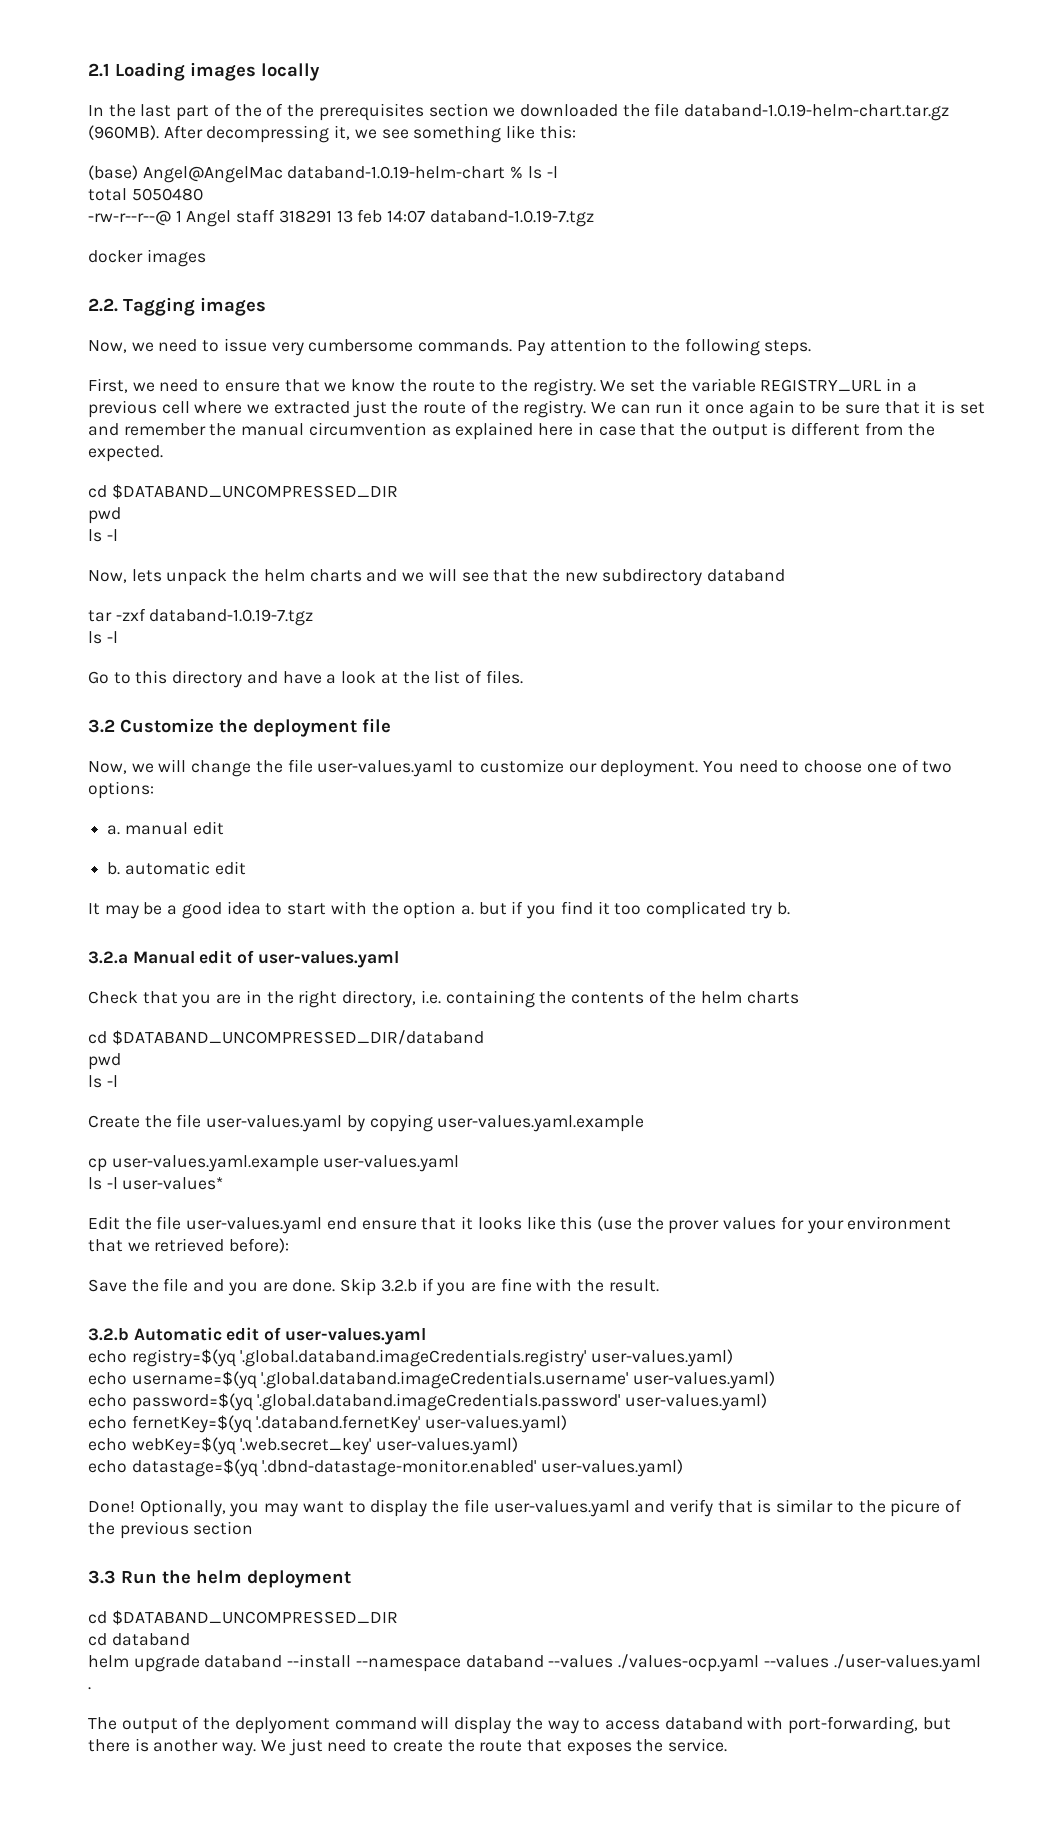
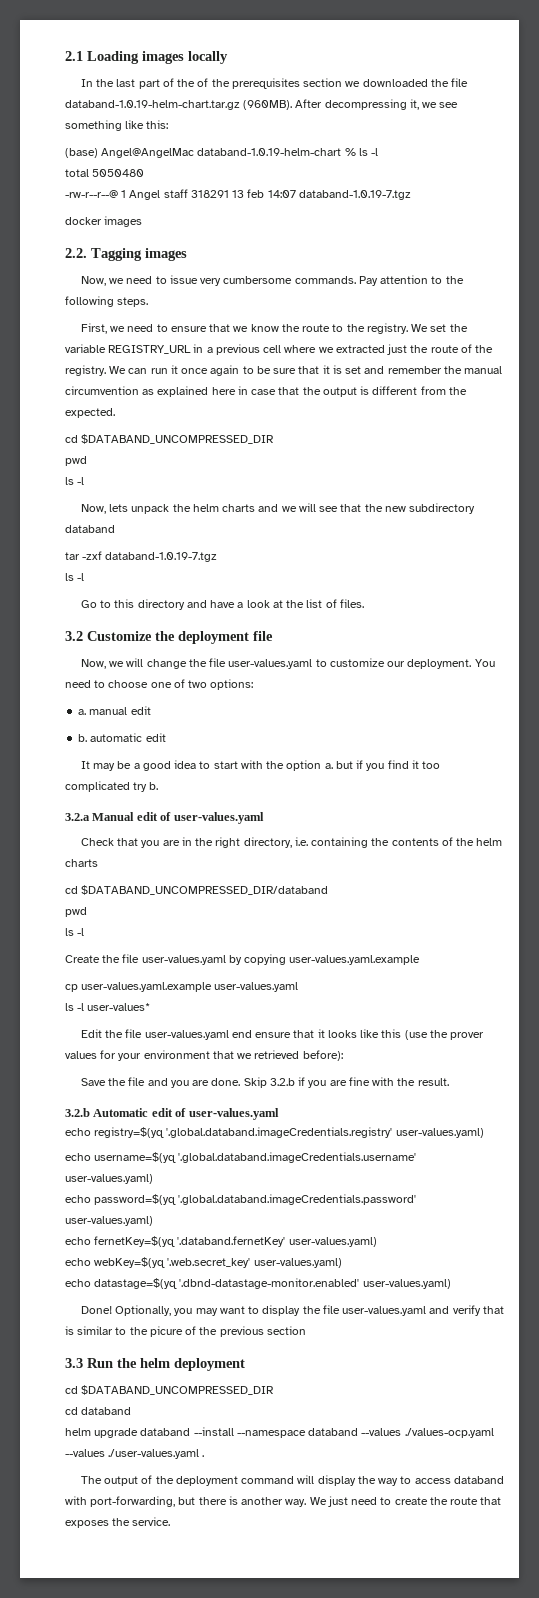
- The output of the deplyoment command will display the way to access databand with port-forwarding, but there is another way.
+ The output of the deployment command will display the way to access databand with port-forwarding, but there is another way.

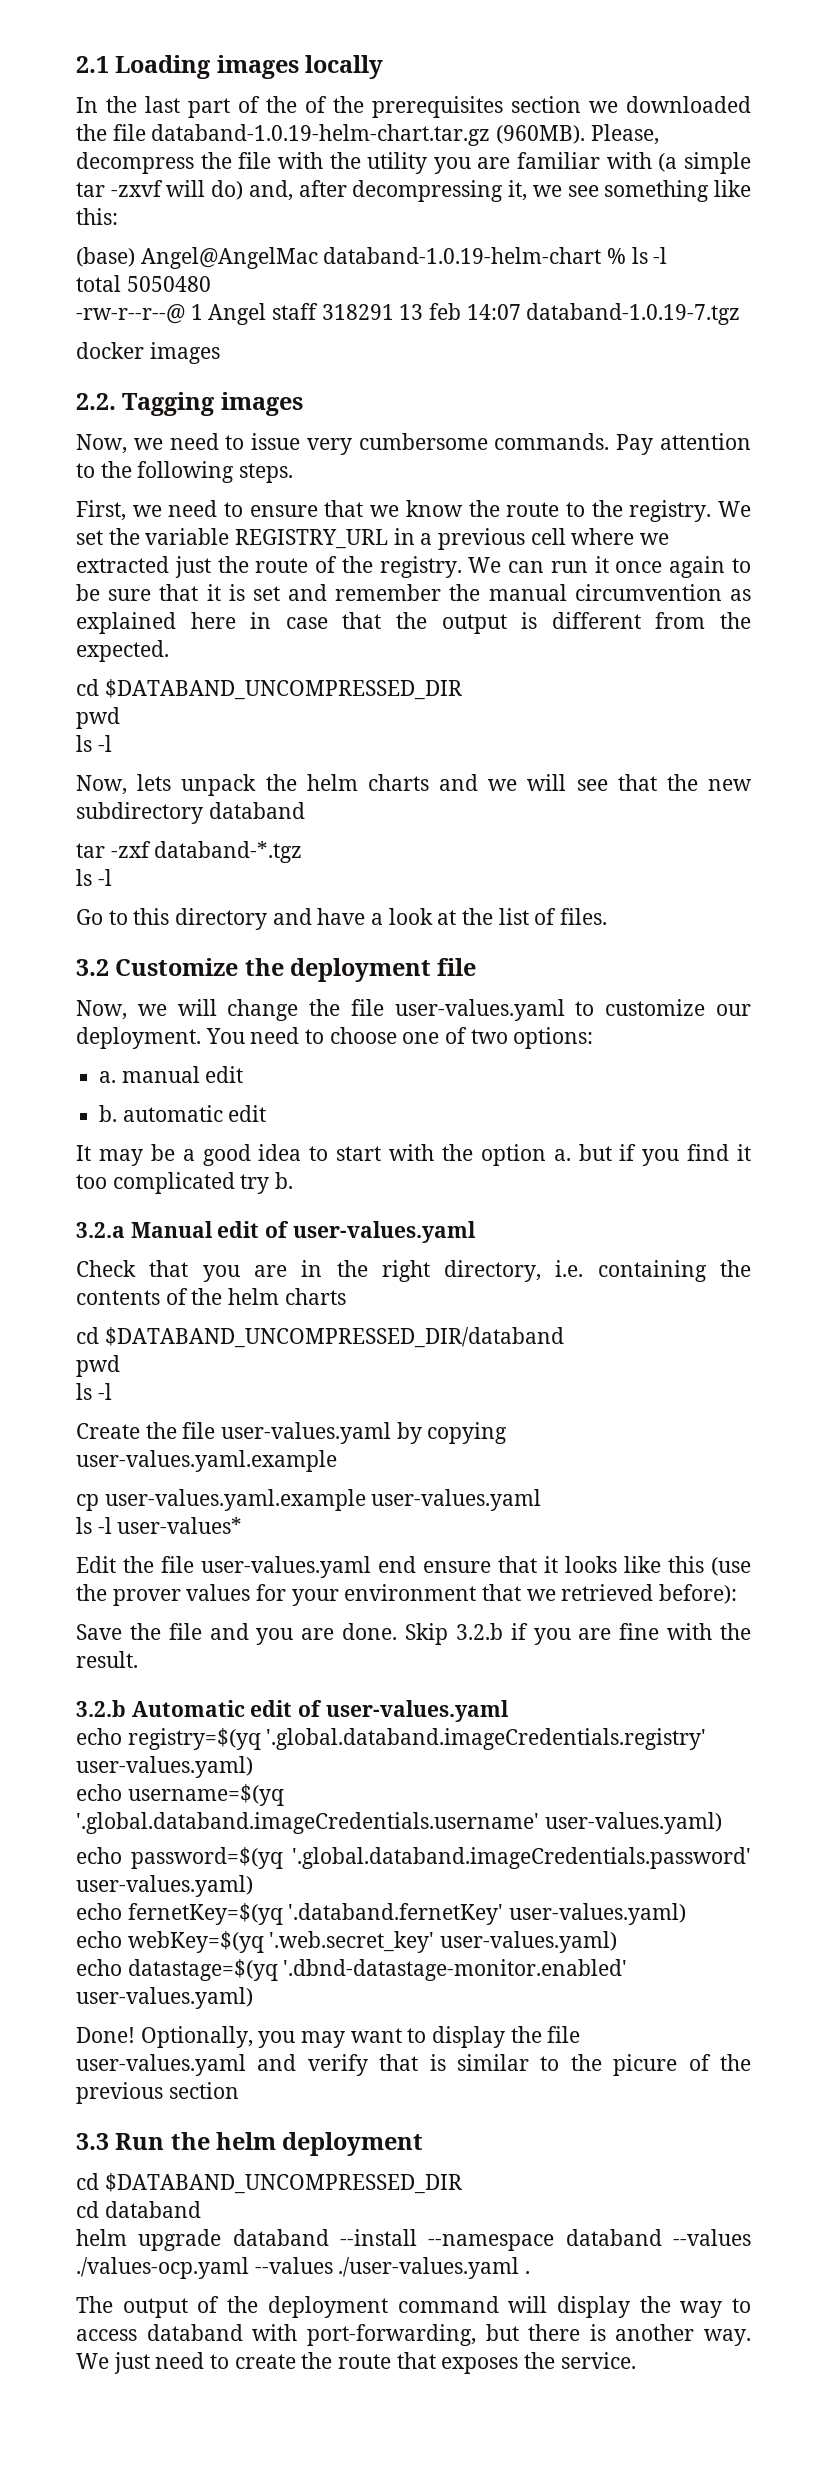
- After decompressing it, we see something like this:
+ Please, decompress the file with the utility you are familiar with (a simple tar -zxvf will do) and, after decompressing it, we see something like this:
- tar -zxf databand-1.0.19-7.tgz
+ tar -zxf databand-*.tgz

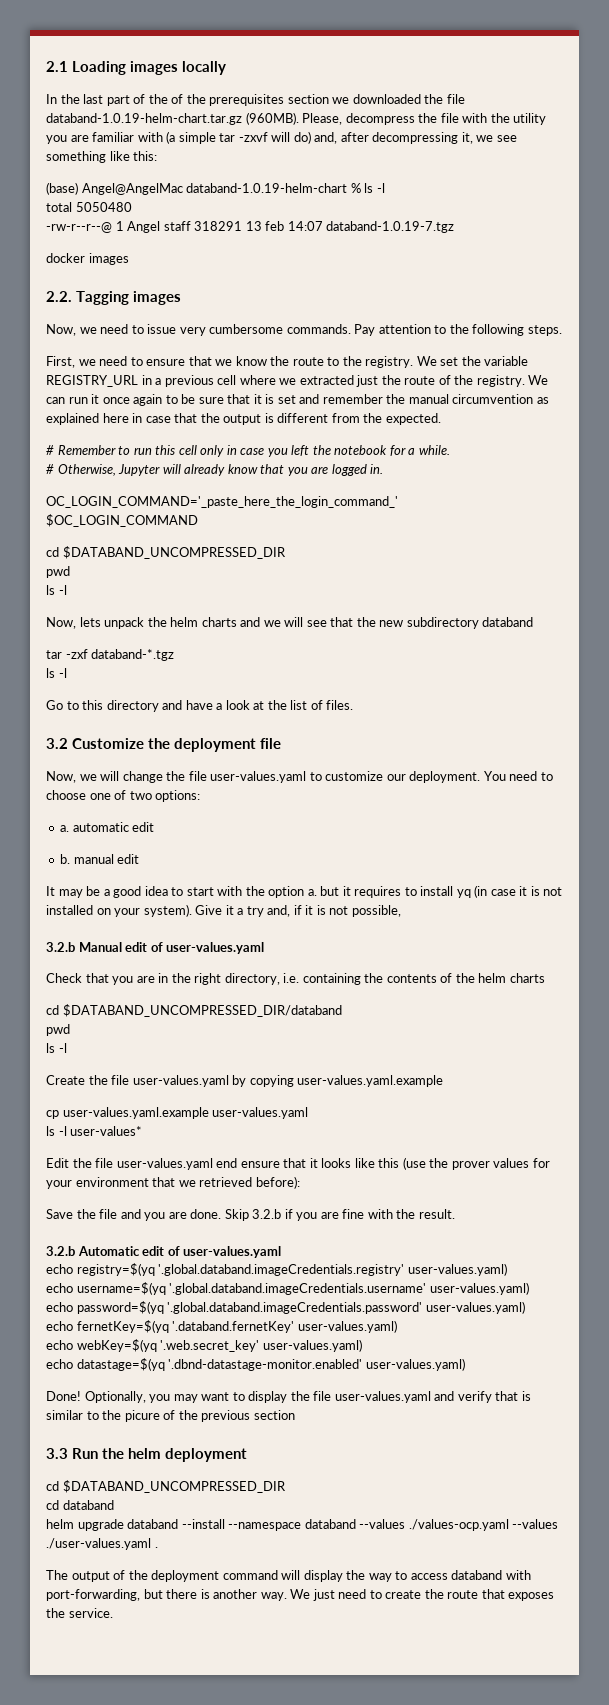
+ # Remember to run this cell only in case you left the notebook for a while.
+ # Otherwise, Jupyter will already know that you are logged in.
+ OC_LOGIN_COMMAND='_paste_here_the_login_command_'
+ $OC_LOGIN_COMMAND
- a. manual edit
+ a. automatic edit
- b. automatic edit
+ b. manual edit
- It may be a good idea to start with the option a. but if you find it too complicated try b.
- 3.2.a Manual edit of user-values.yaml
+ It may be a good idea to start with the option a. but it requires to install yq (in case it is not installed on your system). Give it a try and, if it is not possible,
+ 3.2.b Manual edit of user-values.yaml

